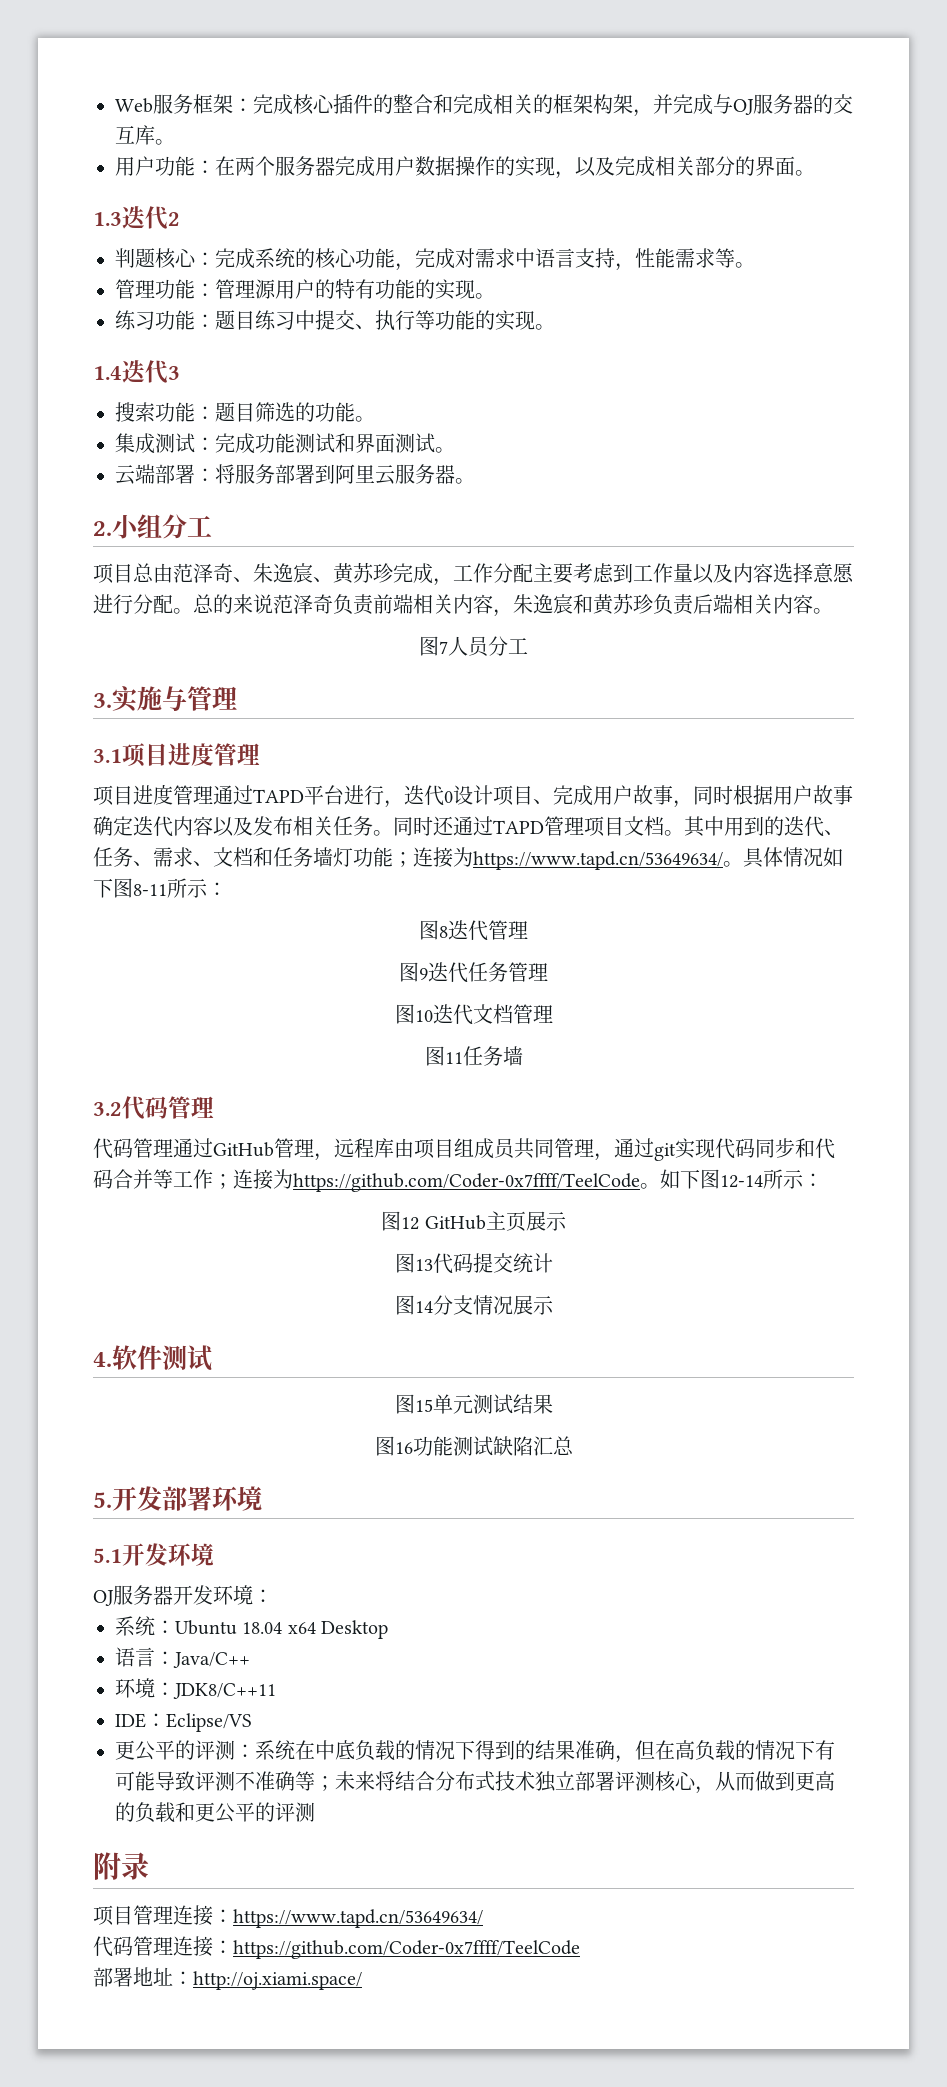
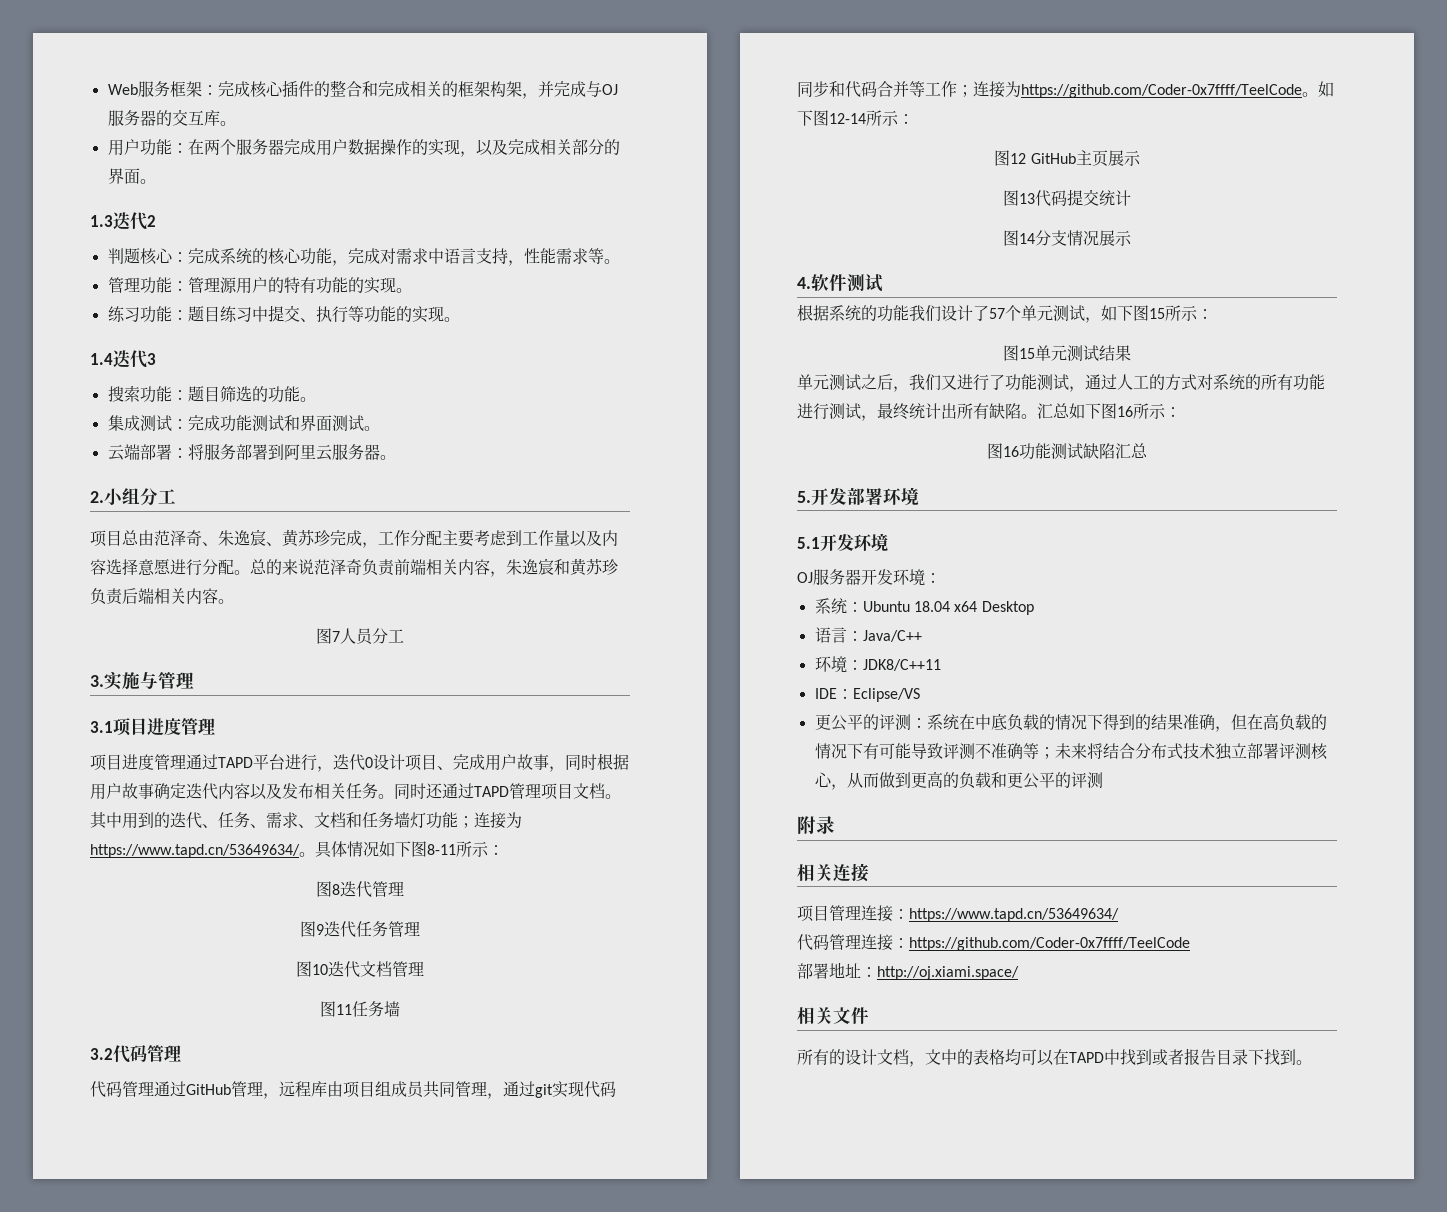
+ 根据系统的功能我们设计了57个单元测试，如下图15所示：
+ 单元测试之后，我们又进行了功能测试，通过人工的方式对系统的所有功能进行测试，最终统计出所有缺陷。汇总如下图16所示：
+ 相关连接
+ 相关文件
+ 所有的设计文档，文中的表格均可以在TAPD中找到或者报告目录下找到。

